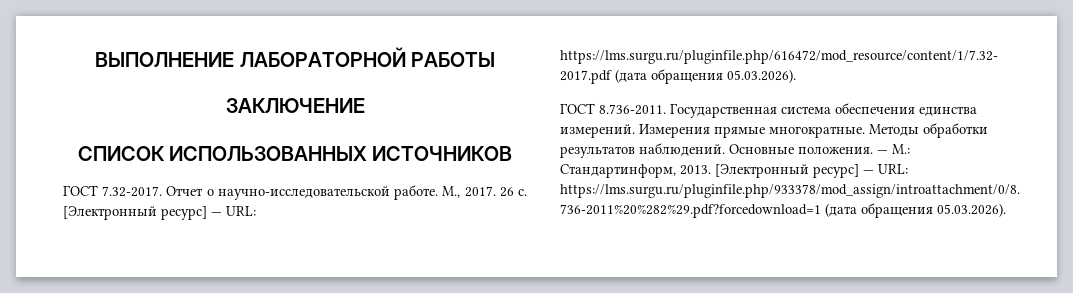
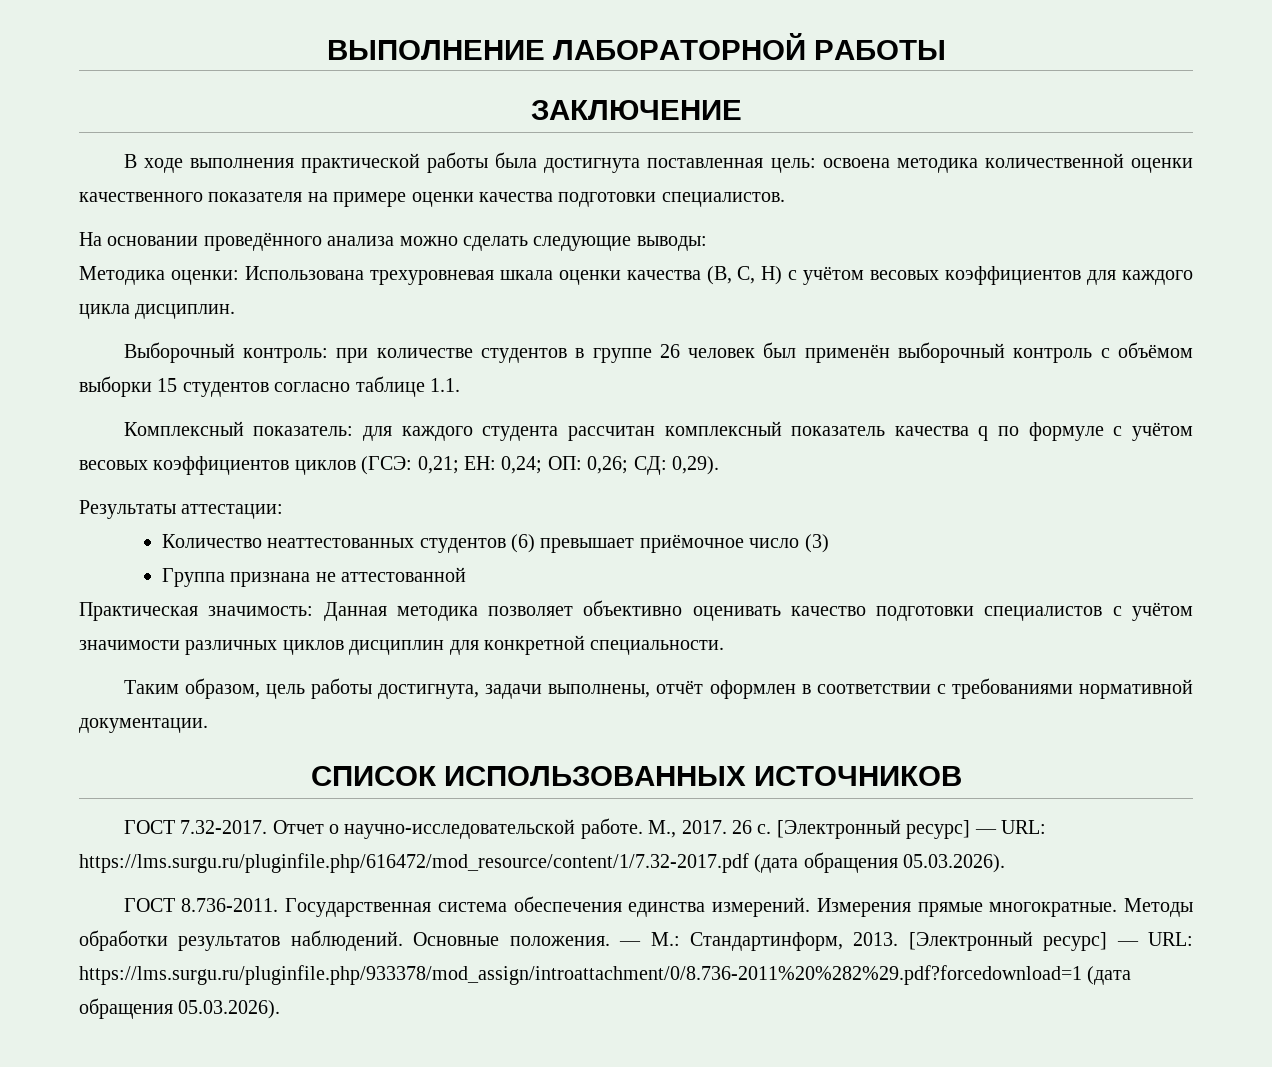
+ В ходе выполнения практической работы была достигнута поставленная цель: освоена методика количественной оценки качественного показателя на примере оценки качества подготовки специалистов.
+ На основании проведённого анализа можно сделать следующие выводы:
+ Методика оценки: Использована трехуровневая шкала оценки качества (В, С, Н) с учётом весовых коэффициентов для каждого цикла дисциплин.
+ Выборочный контроль: при количестве студентов в группе 26 человек был применён выборочный контроль с объёмом выборки 15 студентов согласно таблице 1.1.
+ Комплексный показатель: для каждого студента рассчитан комплексный показатель качества q по формуле с учётом весовых коэффициентов циклов (ГСЭ: 0,21; ЕН: 0,24; ОП: 0,26; СД: 0,29).
+ Результаты аттестации:
+ Количество неаттестованных студентов (6) превышает приёмочное число (3)
+ Группа признана не аттестованной
+ Практическая значимость: Данная методика позволяет объективно оценивать качество подготовки специалистов с учётом значимости различных циклов дисциплин для конкретной специальности.
+ Таким образом, цель работы достигнута, задачи выполнены, отчёт оформлен в соответствии с требованиями нормативной документации.

